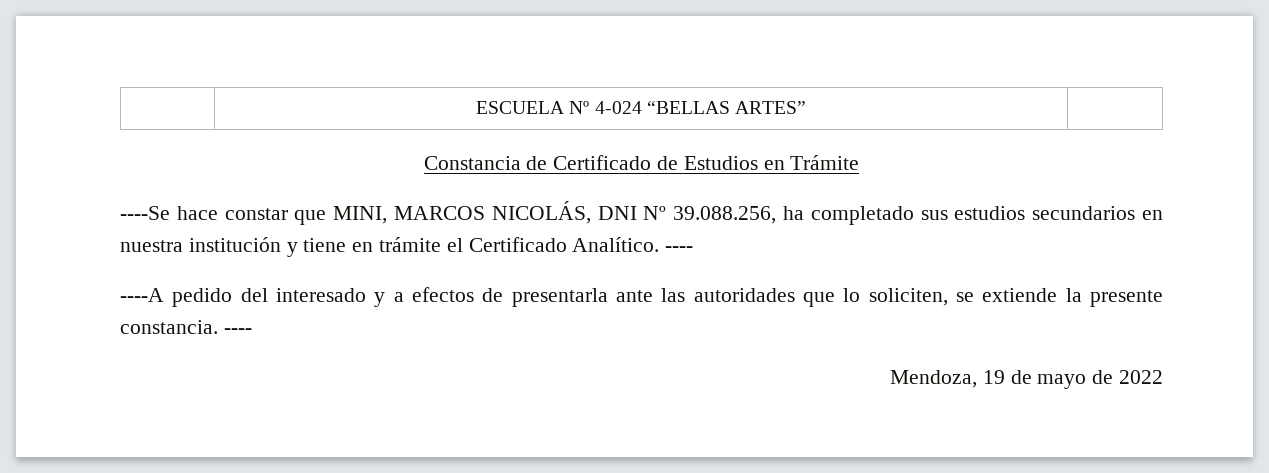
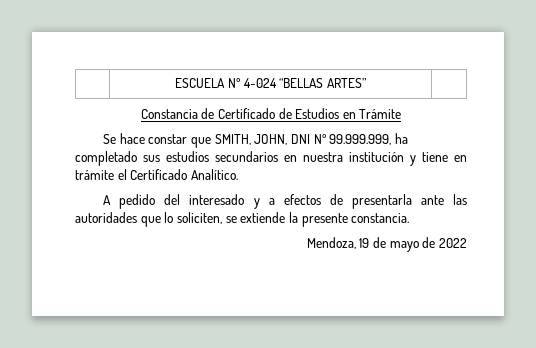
- ----Se hace constar que MINI, MARCOS NICOLÁS, DNI Nº 39.088.256, ha completado sus estudios secundarios en nuestra institución y tiene en trámite el Certificado Analítico. ----
- ----A pedido del interesado y a efectos de presentarla ante las autoridades que lo soliciten, se extiende la presente constancia. ----
+ Se hace constar que SMITH, JOHN, DNI Nº 99.999.999, ha completado sus estudios secundarios en nuestra institución y tiene en trámite el Certificado Analítico.
+ A pedido del interesado y a efectos de presentarla ante las autoridades que lo soliciten, se extiende la presente constancia.

